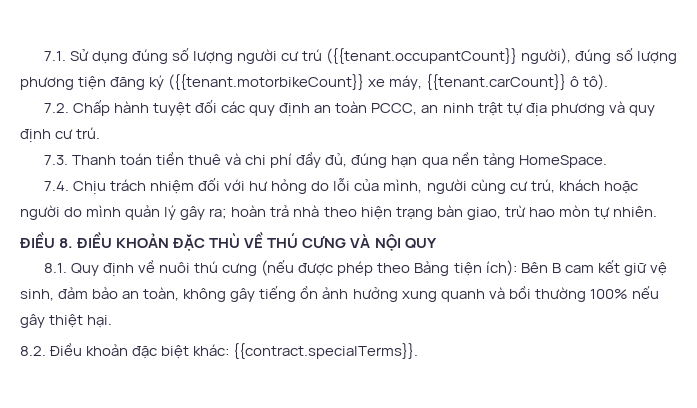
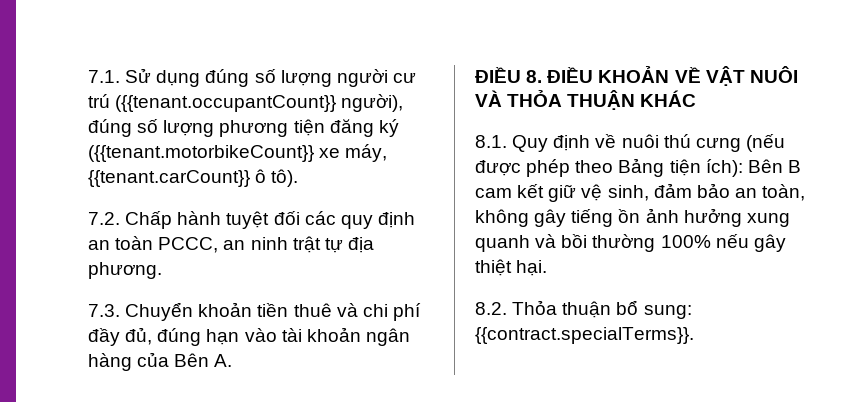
- 7.2. Chấp hành tuyệt đối các quy định an toàn PCCC, an ninh trật tự địa phương và quy định cư trú.
+ 7.2. Chấp hành tuyệt đối các quy định an toàn PCCC, an ninh trật tự địa phương.
- 7.3. Thanh toán tiền thuê và chi phí đầy đủ, đúng hạn qua nền tảng HomeSpace.
- 7.4. Chịu trách nhiệm đối với hư hỏng do lỗi của mình, người cùng cư trú, khách hoặc người do mình quản lý gây ra; hoàn trả nhà theo hiện trạng bàn giao, trừ hao mòn tự nhiên.
- ĐIỀU 8. ĐIỀU KHOẢN ĐẶC THÙ VỀ THÚ CƯNG VÀ NỘI QUY
+ 7.3. Chuyển khoản tiền thuê và chi phí đầy đủ, đúng hạn vào tài khoản ngân hàng của Bên A.
+ ĐIỀU 8. ĐIỀU KHOẢN VỀ VẬT NUÔI VÀ THỎA THUẬN KHÁC
- 8.2. Điều khoản đặc biệt khác: {{contract.specialTerms}}.
+ 8.2. Thỏa thuận bổ sung: {{contract.specialTerms}}.

